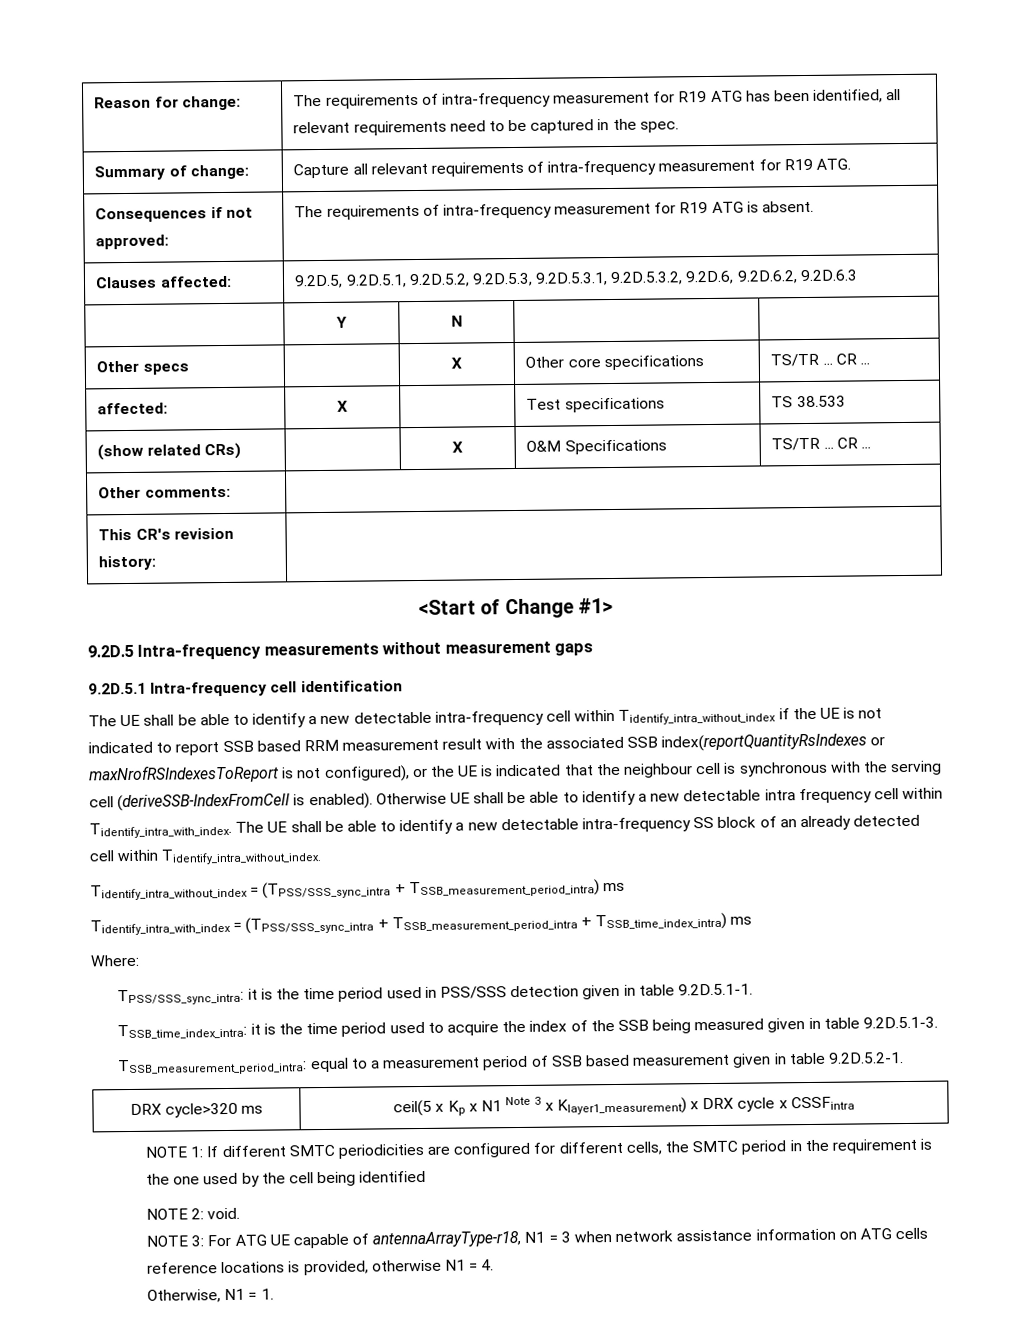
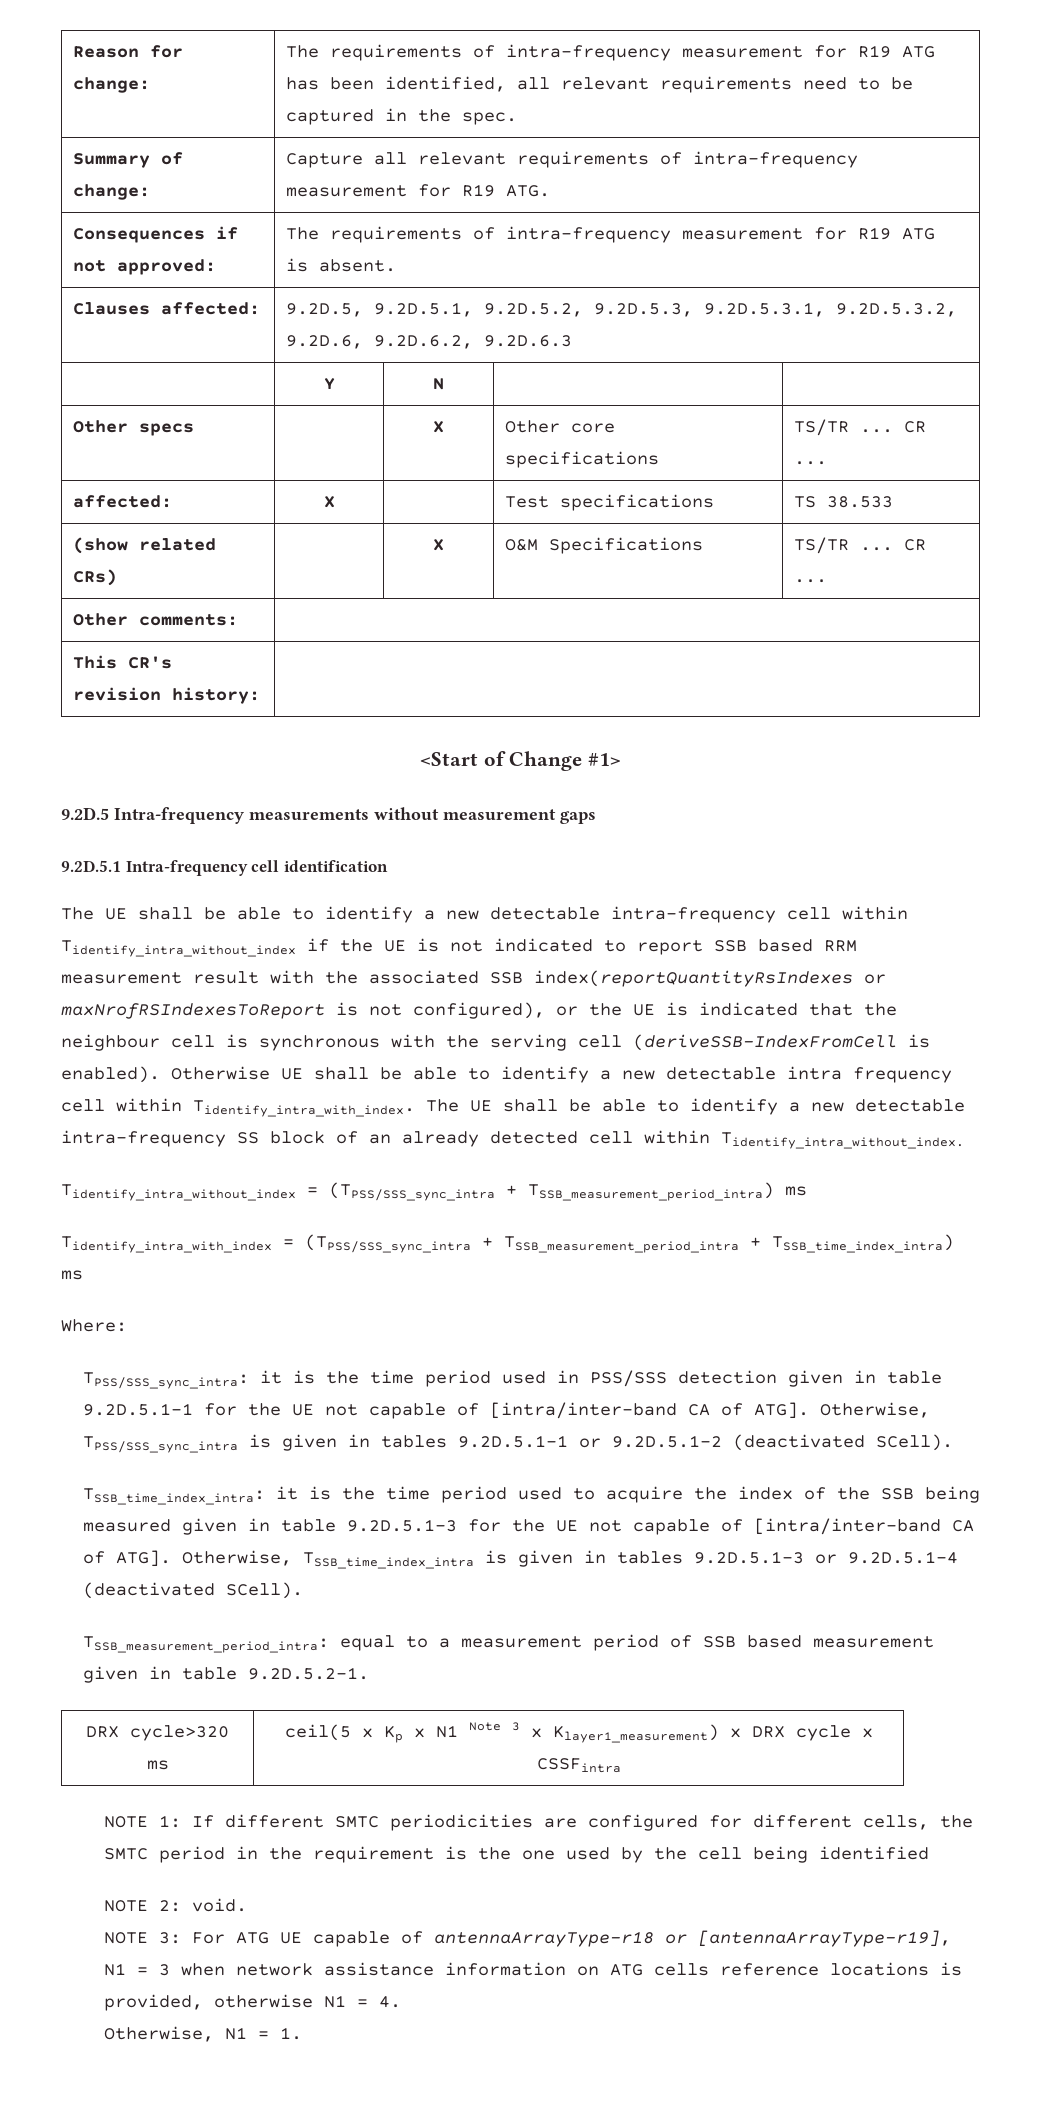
- TPSS/SSS_sync_intra: it is the time period used in PSS/SSS detection given in table 9.2D.5.1-1.
+ TPSS/SSS_sync_intra: it is the time period used in PSS/SSS detection given in table 9.2D.5.1-1 for the UE not capable of [intra/inter-band CA of ATG]. Otherwise, TPSS/SSS_sync_intra is given in tables 9.2D.5.1-1 or 9.2D.5.1-2 (deactivated SCell).
- TSSB_time_index_intra: it is the time period used to acquire the index of the SSB being measured given in table 9.2D.5.1-3.
+ TSSB_time_index_intra: it is the time period used to acquire the index of the SSB being measured given in table 9.2D.5.1-3 for the UE not capable of [intra/inter-band CA of ATG]. Otherwise, TSSB_time_index_intra is given in tables 9.2D.5.1-3 or 9.2D.5.1-4 (deactivated SCell).
- NOTE 3: For ATG UE capable of antennaArrayType-r18, N1 = 3 when network assistance information on ATG cells reference locations is provided, otherwise N1 = 4.
+ NOTE 3: For ATG UE capable of antennaArrayType-r18 or [antennaArrayType-r19], N1 = 3 when network assistance information on ATG cells reference locations is provided, otherwise N1 = 4.

